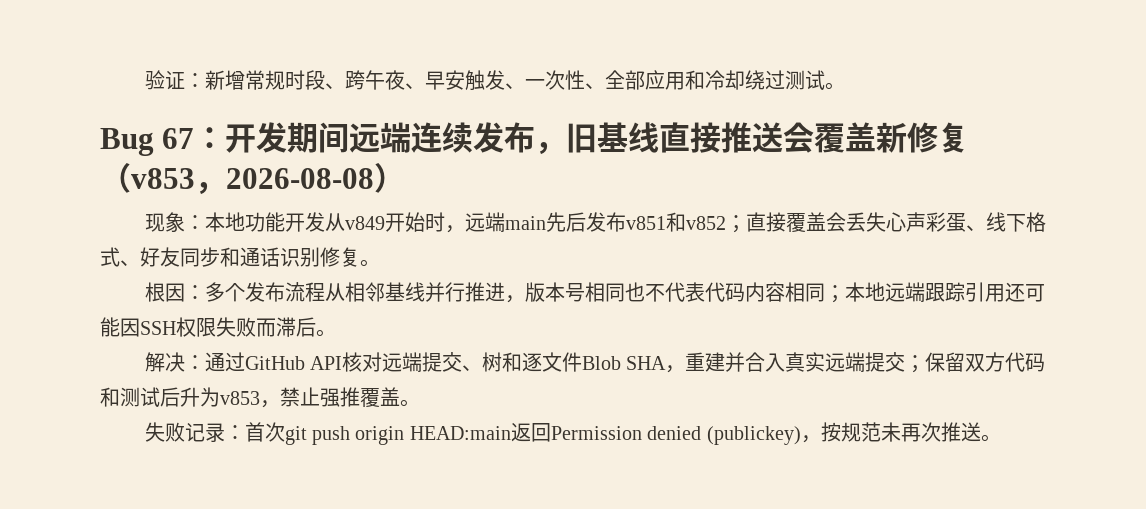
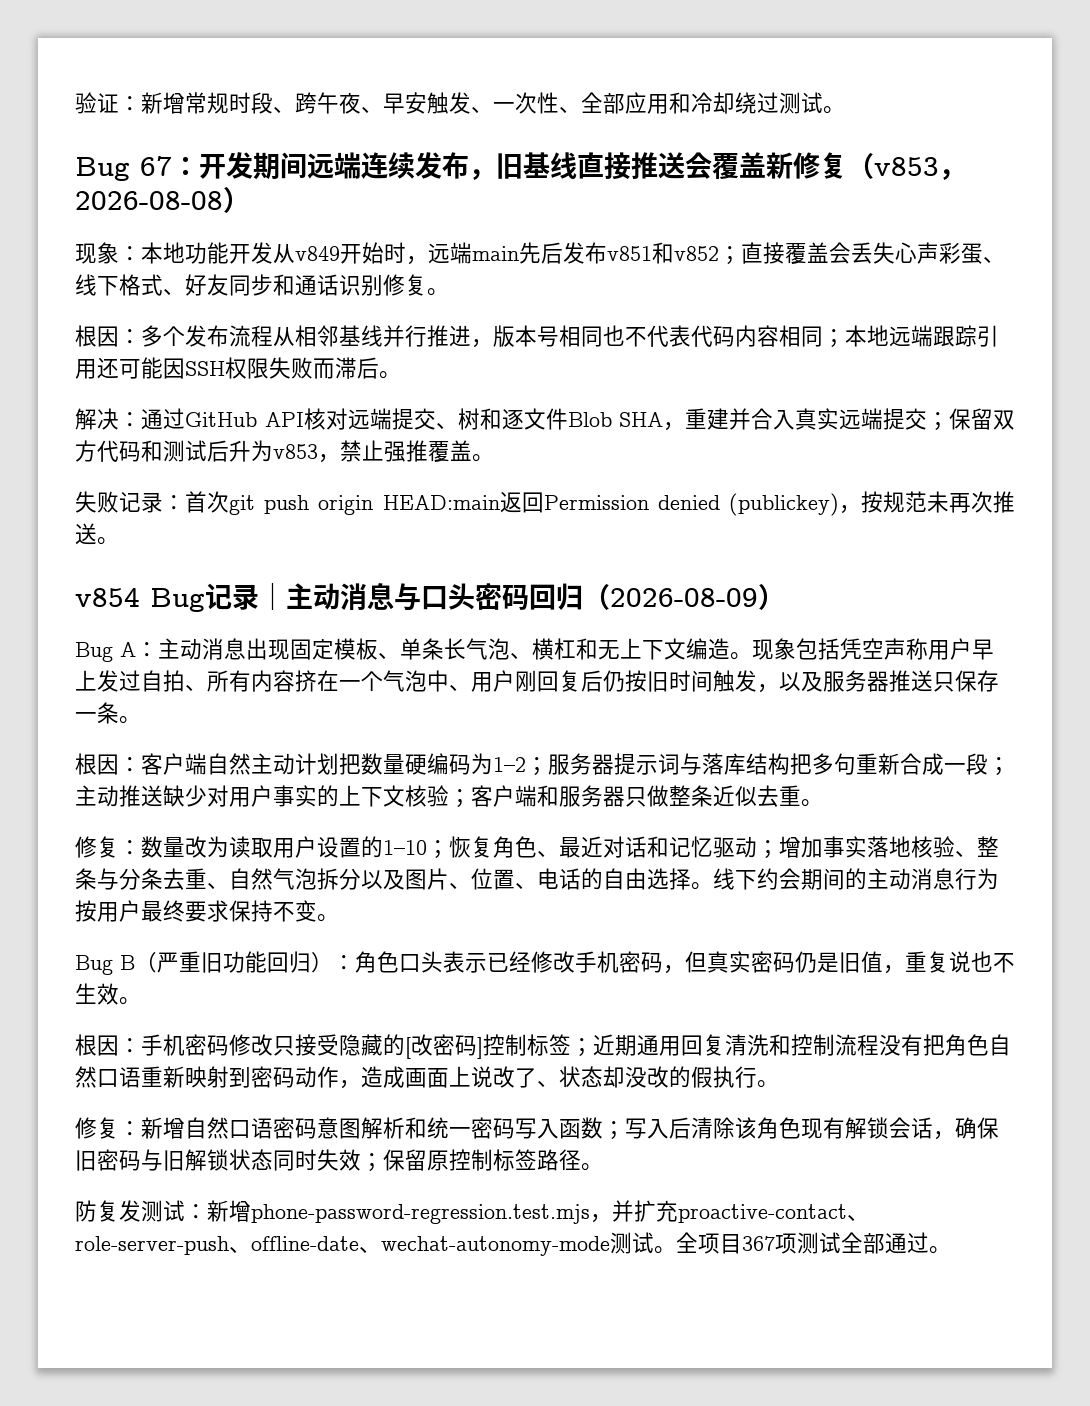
+ v854 Bug记录｜主动消息与口头密码回归（2026-08-09）
+ Bug A：主动消息出现固定模板、单条长气泡、横杠和无上下文编造。现象包括凭空声称用户早上发过自拍、所有内容挤在一个气泡中、用户刚回复后仍按旧时间触发，以及服务器推送只保存一条。
+ 根因：客户端自然主动计划把数量硬编码为1–2；服务器提示词与落库结构把多句重新合成一段；主动推送缺少对用户事实的上下文核验；客户端和服务器只做整条近似去重。
+ 修复：数量改为读取用户设置的1–10；恢复角色、最近对话和记忆驱动；增加事实落地核验、整条与分条去重、自然气泡拆分以及图片、位置、电话的自由选择。线下约会期间的主动消息行为按用户最终要求保持不变。
+ Bug B（严重旧功能回归）：角色口头表示已经修改手机密码，但真实密码仍是旧值，重复说也不生效。
+ 根因：手机密码修改只接受隐藏的[改密码]控制标签；近期通用回复清洗和控制流程没有把角色自然口语重新映射到密码动作，造成画面上说改了、状态却没改的假执行。
+ 修复：新增自然口语密码意图解析和统一密码写入函数；写入后清除该角色现有解锁会话，确保旧密码与旧解锁状态同时失效；保留原控制标签路径。
+ 防复发测试：新增phone-password-regression.test.mjs，并扩充proactive-contact、role-server-push、offline-date、wechat-autonomy-mode测试。全项目367项测试全部通过。

